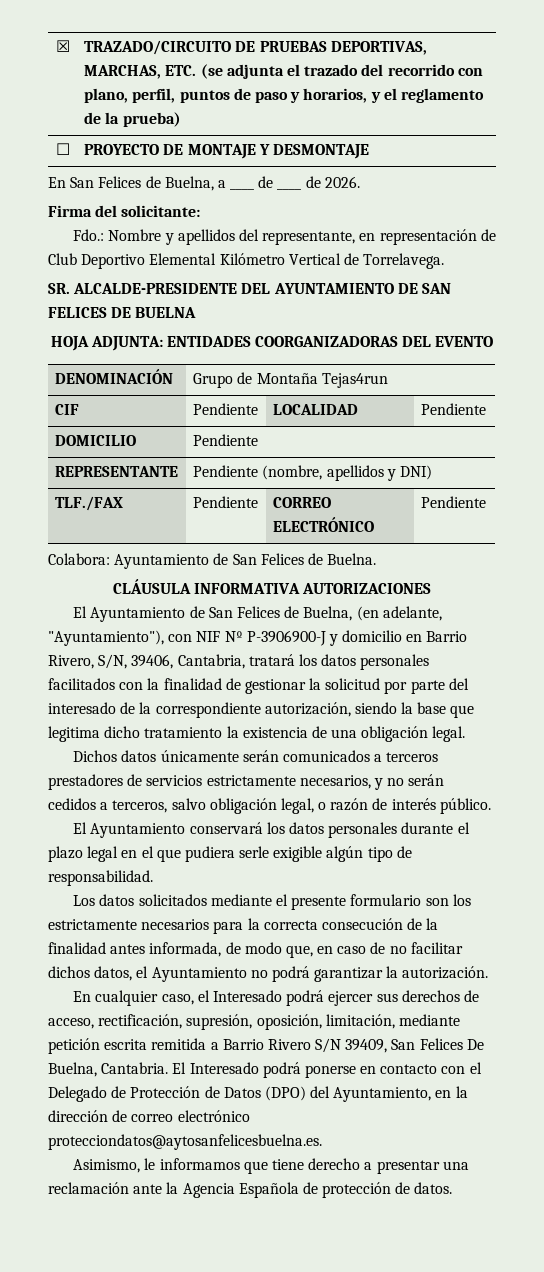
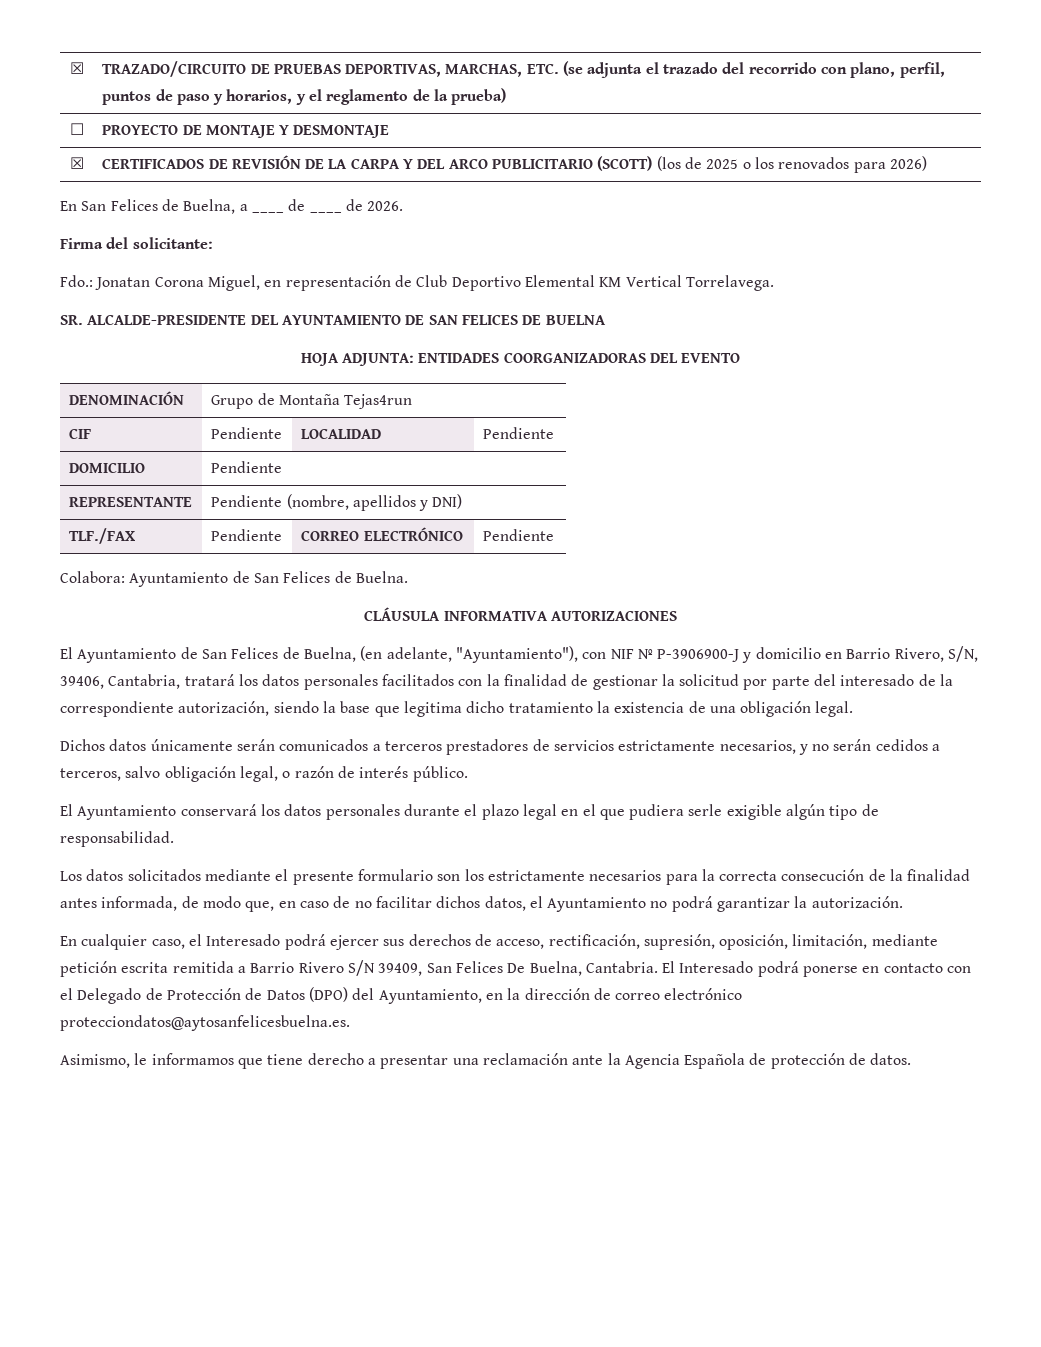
+ ☒ | CERTIFICADOS DE REVISIÓN DE LA CARPA Y DEL ARCO PUBLICITARIO (SCOTT) (los de 2025 o los renovados para 2026)
- Fdo.: Nombre y apellidos del representante, en representación de Club Deportivo Elemental Kilómetro Vertical de Torrelavega.
+ Fdo.: Jonatan Corona Miguel, en representación de Club Deportivo Elemental KM Vertical Torrelavega.

